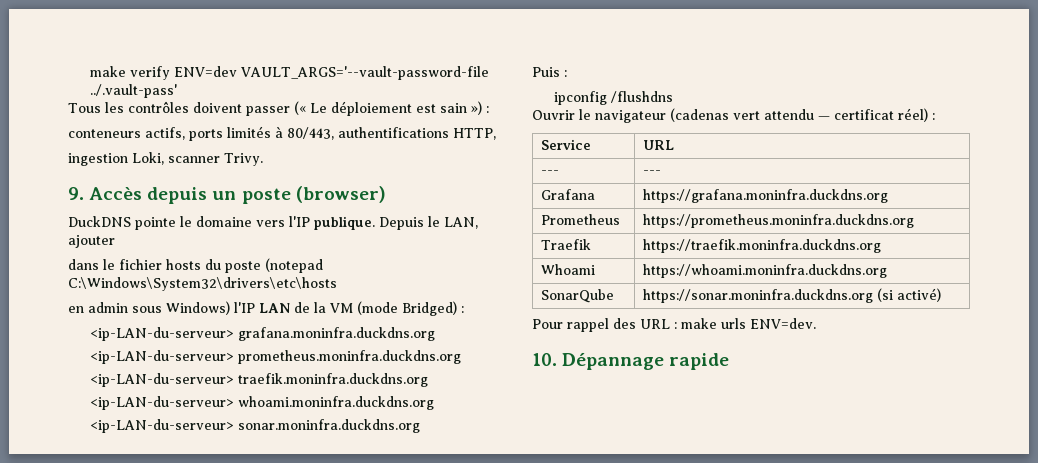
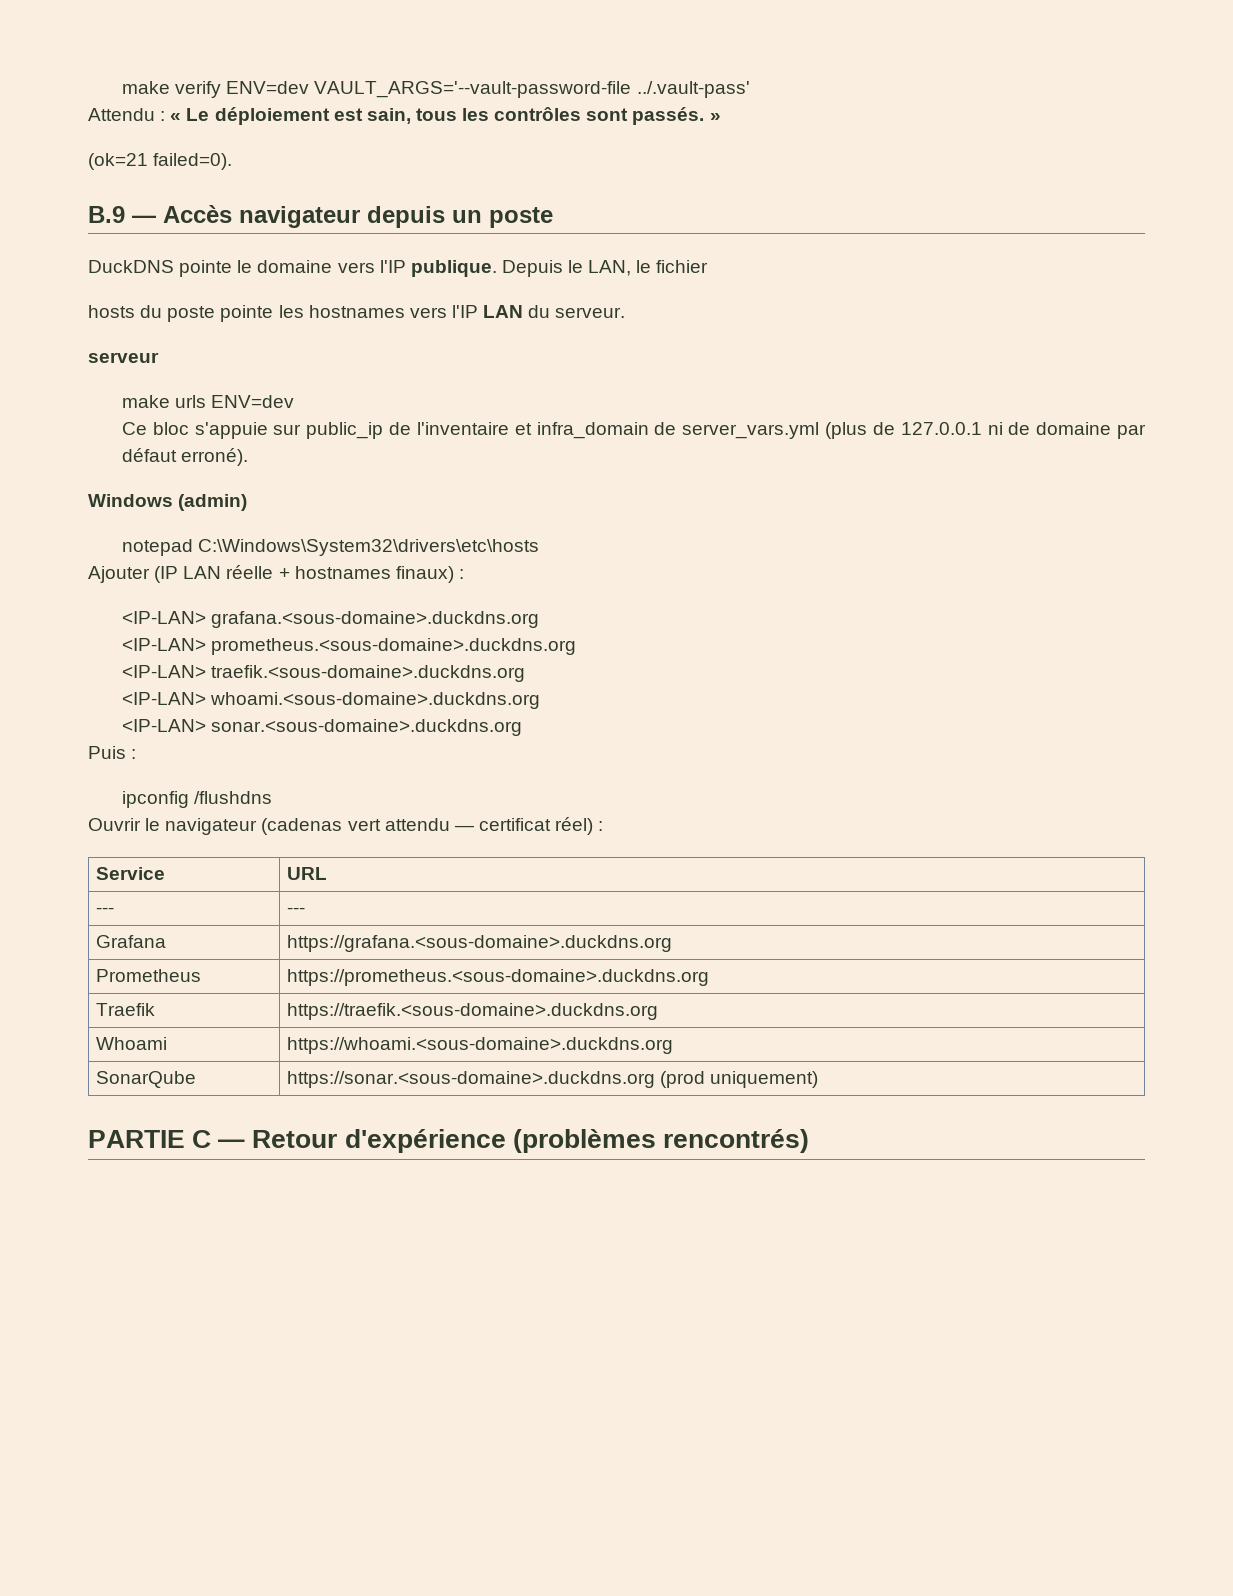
- Tous les contrôles doivent passer (« Le déploiement est sain ») :
- conteneurs actifs, ports limités à 80/443, authentifications HTTP,
- ingestion Loki, scanner Trivy.
- 9. Accès depuis un poste (browser)
+ Attendu : « Le déploiement est sain, tous les contrôles sont passés. »
+ (ok=21 failed=0).
+ B.9 — Accès navigateur depuis un poste
- Depuis le LAN, ajouter
- dans le fichier hosts du poste (notepad C:\Windows\System32\drivers\etc\hosts
- en admin sous Windows) l'IP LAN de la VM (mode Bridged) :
- <ip-LAN-du-serveur> grafana.moninfra.duckdns.org
- <ip-LAN-du-serveur> prometheus.moninfra.duckdns.org
- <ip-LAN-du-serveur> traefik.moninfra.duckdns.org
- <ip-LAN-du-serveur> whoami.moninfra.duckdns.org
- <ip-LAN-du-serveur> sonar.moninfra.duckdns.org
+ Depuis le LAN, le fichier
+ hosts du poste pointe les hostnames vers l'IP LAN du serveur.
+ serveur
+ make urls ENV=dev
+ Ce bloc s'appuie sur public_ip de l'inventaire et infra_domain de server_vars.yml (plus de 127.0.0.1 ni de domaine par défaut erroné).
+ Windows (admin)
+ notepad C:\Windows\System32\drivers\etc\hosts
+ Ajouter (IP LAN réelle + hostnames finaux) :
+ <IP-LAN> grafana.<sous-domaine>.duckdns.org
+ <IP-LAN> prometheus.<sous-domaine>.duckdns.org
+ <IP-LAN> traefik.<sous-domaine>.duckdns.org
+ <IP-LAN> whoami.<sous-domaine>.duckdns.org
+ <IP-LAN> sonar.<sous-domaine>.duckdns.org
- Grafana | https://grafana.moninfra.duckdns.org
+ Grafana | https://grafana.<sous-domaine>.duckdns.org
- Prometheus | https://prometheus.moninfra.duckdns.org
+ Prometheus | https://prometheus.<sous-domaine>.duckdns.org
- Traefik | https://traefik.moninfra.duckdns.org
+ Traefik | https://traefik.<sous-domaine>.duckdns.org
- Whoami | https://whoami.moninfra.duckdns.org
+ Whoami | https://whoami.<sous-domaine>.duckdns.org
- SonarQube | https://sonar.moninfra.duckdns.org (si activé)
- Pour rappel des URL : make urls ENV=dev.
- 10. Dépannage rapide
+ SonarQube | https://sonar.<sous-domaine>.duckdns.org (prod uniquement)
+ PARTIE C — Retour d'expérience (problèmes rencontrés)

